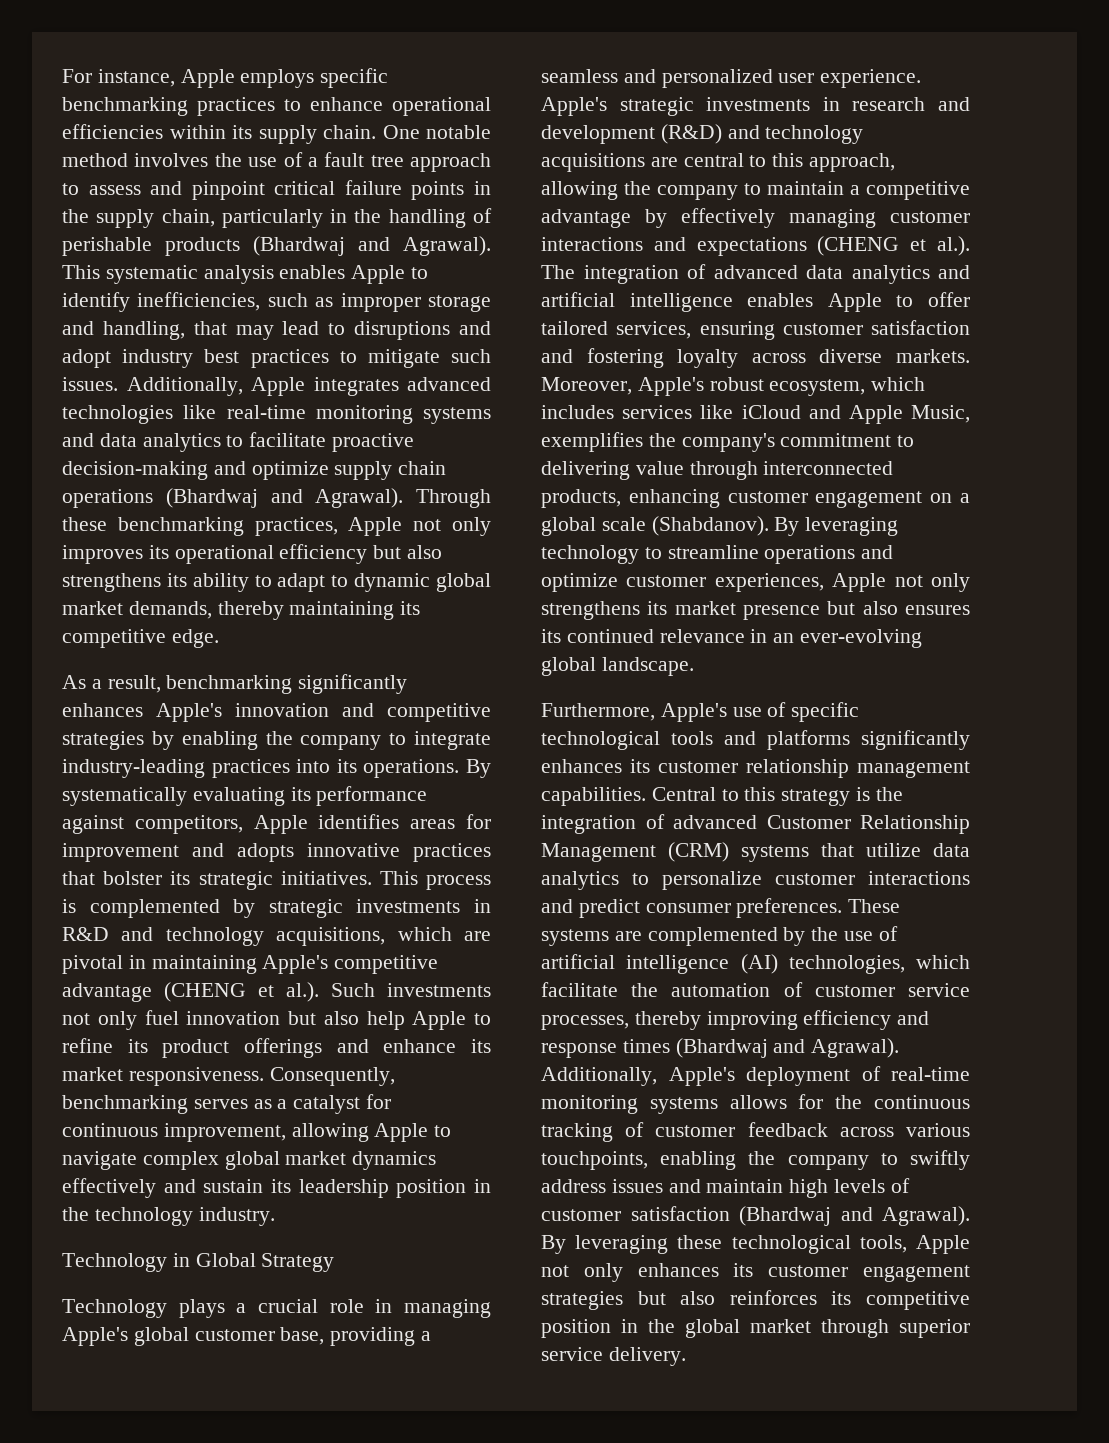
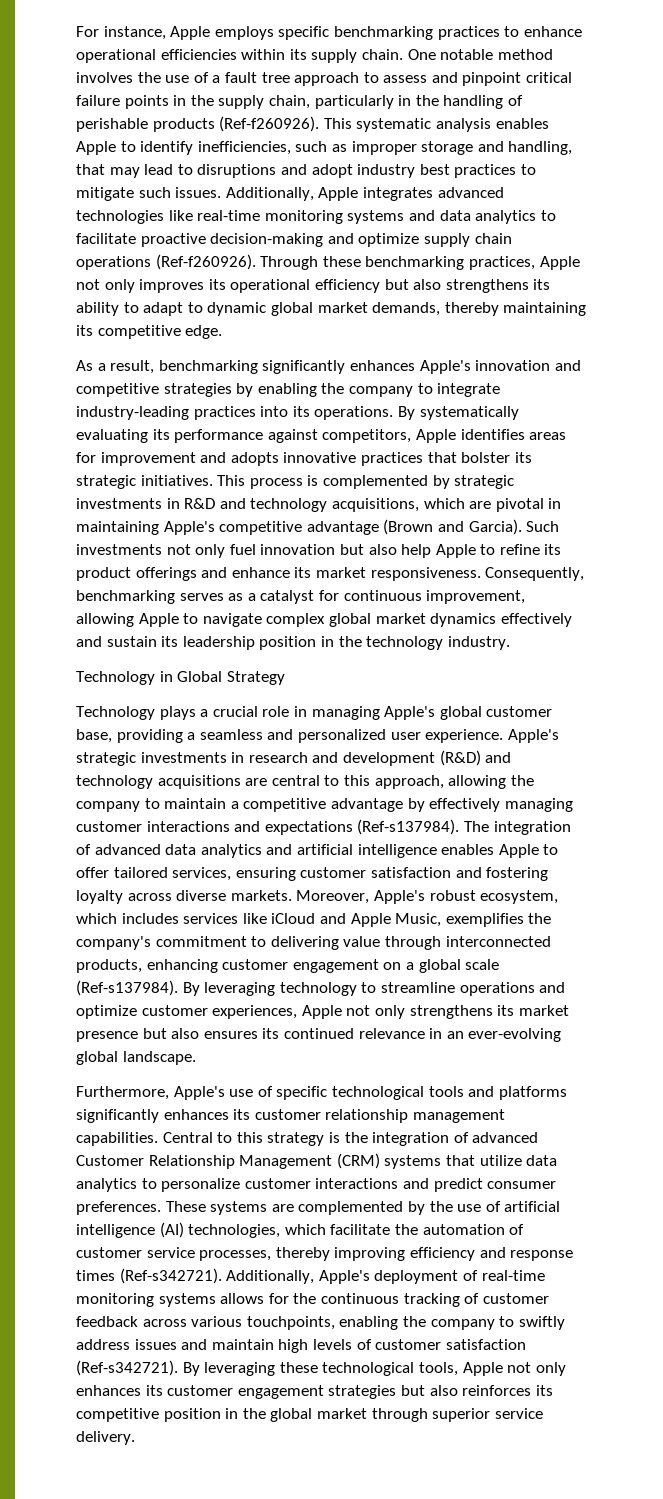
- One notable method involves the use of a fault tree approach to assess and pinpoint critical failure points in the supply chain, particularly in the handling of perishable products (Bhardwaj and Agrawal).
+ One notable method involves the use of a fault tree approach to assess and pinpoint critical failure points in the supply chain, particularly in the handling of perishable products (Ref-f260926).
- Additionally, Apple integrates advanced technologies like real-time monitoring systems and data analytics to facilitate proactive decision-making and optimize supply chain operations (Bhardwaj and Agrawal).
+ Additionally, Apple integrates advanced technologies like real-time monitoring systems and data analytics to facilitate proactive decision-making and optimize supply chain operations (Ref-f260926).
- This process is complemented by strategic investments in R&D and technology acquisitions, which are pivotal in maintaining Apple's competitive advantage (CHENG et al.). Such investments not only fuel innovation but also help Apple to refine its product offerings and enhance its market responsiveness.
+ This process is complemented by strategic investments in R&D and technology acquisitions, which are pivotal in maintaining Apple's competitive advantage (Brown and Garcia). Such investments not only fuel innovation but also help Apple to refine its product offerings and enhance its market responsiveness.
- Apple's strategic investments in research and development (R&D) and technology acquisitions are central to this approach, allowing the company to maintain a competitive advantage by effectively managing customer interactions and expectations (CHENG et al.). The integration of advanced data analytics and artificial intelligence enables Apple to offer tailored services, ensuring customer satisfaction and fostering loyalty across diverse markets.
+ Apple's strategic investments in research and development (R&D) and technology acquisitions are central to this approach, allowing the company to maintain a competitive advantage by effectively managing customer interactions and expectations (Ref-s137984). The integration of advanced data analytics and artificial intelligence enables Apple to offer tailored services, ensuring customer satisfaction and fostering loyalty across diverse markets.
- Moreover, Apple's robust ecosystem, which includes services like iCloud and Apple Music, exemplifies the company's commitment to delivering value through interconnected products, enhancing customer engagement on a global scale (Shabdanov).
+ Moreover, Apple's robust ecosystem, which includes services like iCloud and Apple Music, exemplifies the company's commitment to delivering value through interconnected products, enhancing customer engagement on a global scale (Ref-s137984).
- These systems are complemented by the use of artificial intelligence (AI) technologies, which facilitate the automation of customer service processes, thereby improving efficiency and response times (Bhardwaj and Agrawal).
+ These systems are complemented by the use of artificial intelligence (AI) technologies, which facilitate the automation of customer service processes, thereby improving efficiency and response times (Ref-s342721).
- Additionally, Apple's deployment of real-time monitoring systems allows for the continuous tracking of customer feedback across various touchpoints, enabling the company to swiftly address issues and maintain high levels of customer satisfaction (Bhardwaj and Agrawal).
+ Additionally, Apple's deployment of real-time monitoring systems allows for the continuous tracking of customer feedback across various touchpoints, enabling the company to swiftly address issues and maintain high levels of customer satisfaction (Ref-s342721).

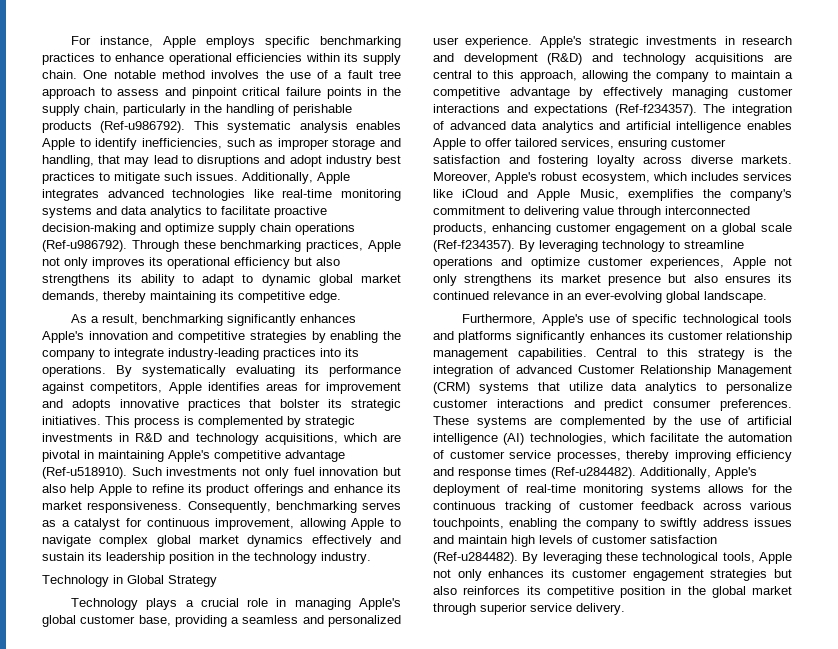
- One notable method involves the use of a fault tree approach to assess and pinpoint critical failure points in the supply chain, particularly in the handling of perishable products (Ref-f260926).
+ One notable method involves the use of a fault tree approach to assess and pinpoint critical failure points in the supply chain, particularly in the handling of perishable products (Ref-u986792).
- Additionally, Apple integrates advanced technologies like real-time monitoring systems and data analytics to facilitate proactive decision-making and optimize supply chain operations (Ref-f260926).
+ Additionally, Apple integrates advanced technologies like real-time monitoring systems and data analytics to facilitate proactive decision-making and optimize supply chain operations (Ref-u986792).
- This process is complemented by strategic investments in R&D and technology acquisitions, which are pivotal in maintaining Apple's competitive advantage (Brown and Garcia).
+ This process is complemented by strategic investments in R&D and technology acquisitions, which are pivotal in maintaining Apple's competitive advantage (Ref-u518910).
- Apple's strategic investments in research and development (R&D) and technology acquisitions are central to this approach, allowing the company to maintain a competitive advantage by effectively managing customer interactions and expectations (Ref-s137984).
+ Apple's strategic investments in research and development (R&D) and technology acquisitions are central to this approach, allowing the company to maintain a competitive advantage by effectively managing customer interactions and expectations (Ref-f234357).
- Moreover, Apple's robust ecosystem, which includes services like iCloud and Apple Music, exemplifies the company's commitment to delivering value through interconnected products, enhancing customer engagement on a global scale (Ref-s137984).
+ Moreover, Apple's robust ecosystem, which includes services like iCloud and Apple Music, exemplifies the company's commitment to delivering value through interconnected products, enhancing customer engagement on a global scale (Ref-f234357).
- These systems are complemented by the use of artificial intelligence (AI) technologies, which facilitate the automation of customer service processes, thereby improving efficiency and response times (Ref-s342721).
+ These systems are complemented by the use of artificial intelligence (AI) technologies, which facilitate the automation of customer service processes, thereby improving efficiency and response times (Ref-u284482).
- Additionally, Apple's deployment of real-time monitoring systems allows for the continuous tracking of customer feedback across various touchpoints, enabling the company to swiftly address issues and maintain high levels of customer satisfaction (Ref-s342721).
+ Additionally, Apple's deployment of real-time monitoring systems allows for the continuous tracking of customer feedback across various touchpoints, enabling the company to swiftly address issues and maintain high levels of customer satisfaction (Ref-u284482).

